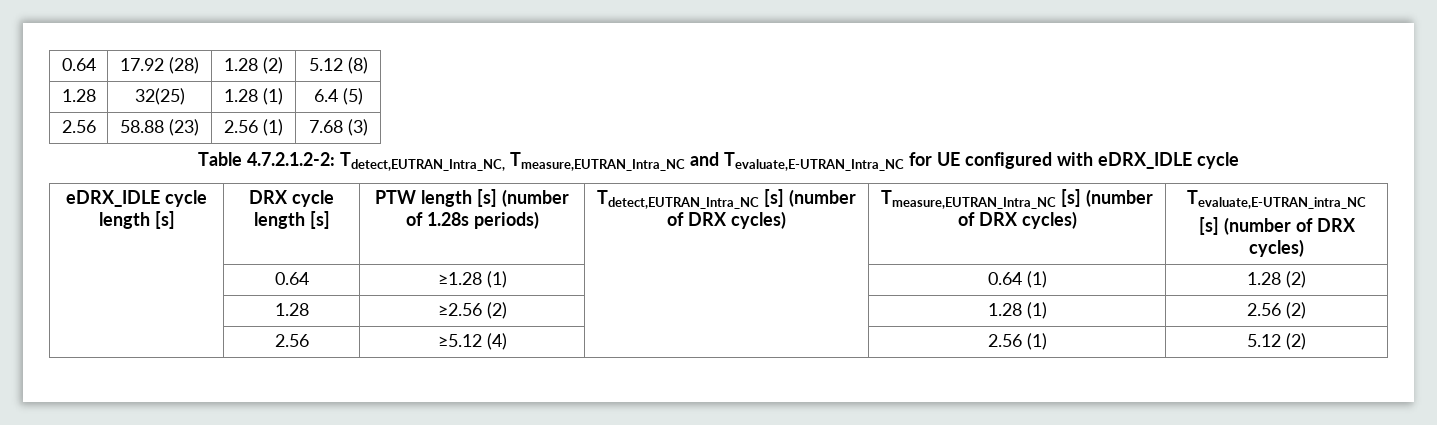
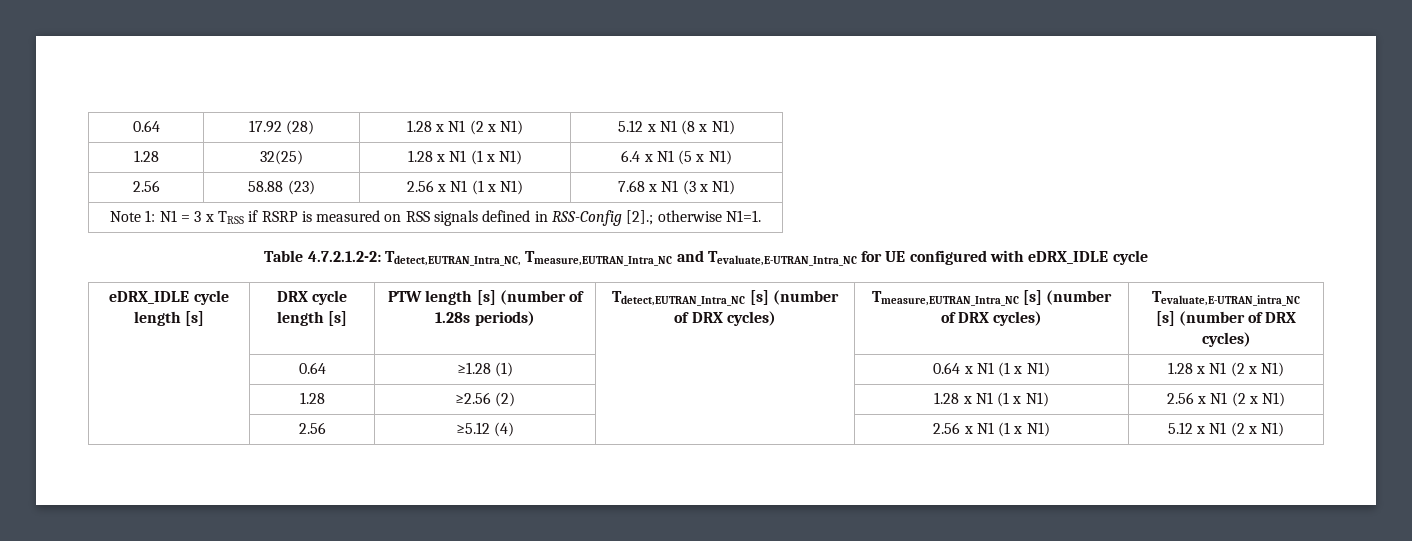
- 0.64 | 17.92 (28) | 1.28 (2) | 5.12 (8)
- 1.28 | 32(25) | 1.28 (1) | 6.4 (5)
- 2.56 | 58.88 (23) | 2.56 (1) | 7.68 (3)
+ 0.64 | 17.92 (28) | 1.28 x N1 (2 x N1) | 5.12 x N1 (8 x N1)
+ 1.28 | 32(25) | 1.28 x N1 (1 x N1) | 6.4 x N1 (5 x N1)
+ 2.56 | 58.88 (23) | 2.56 x N1 (1 x N1) | 7.68 x N1 (3 x N1)
+ Note 1: N1 = 3 x TRSS if RSRP is measured on RSS signals defined in RSS-Config [2].; otherwise N1=1.
- | 0.64 | ≥1.28 (1) | | 0.64 (1) | 1.28 (2)
- | 1.28 | ≥2.56 (2) | | 1.28 (1) | 2.56 (2)
- | 2.56 | ≥5.12 (4) | | 2.56 (1) | 5.12 (2)
+ | 0.64 | ≥1.28 (1) | | 0.64 x N1 (1 x N1) | 1.28 x N1 (2 x N1)
+ | 1.28 | ≥2.56 (2) | | 1.28 x N1 (1 x N1) | 2.56 x N1 (2 x N1)
+ | 2.56 | ≥5.12 (4) | | 2.56 x N1 (1 x N1) | 5.12 x N1 (2 x N1)

